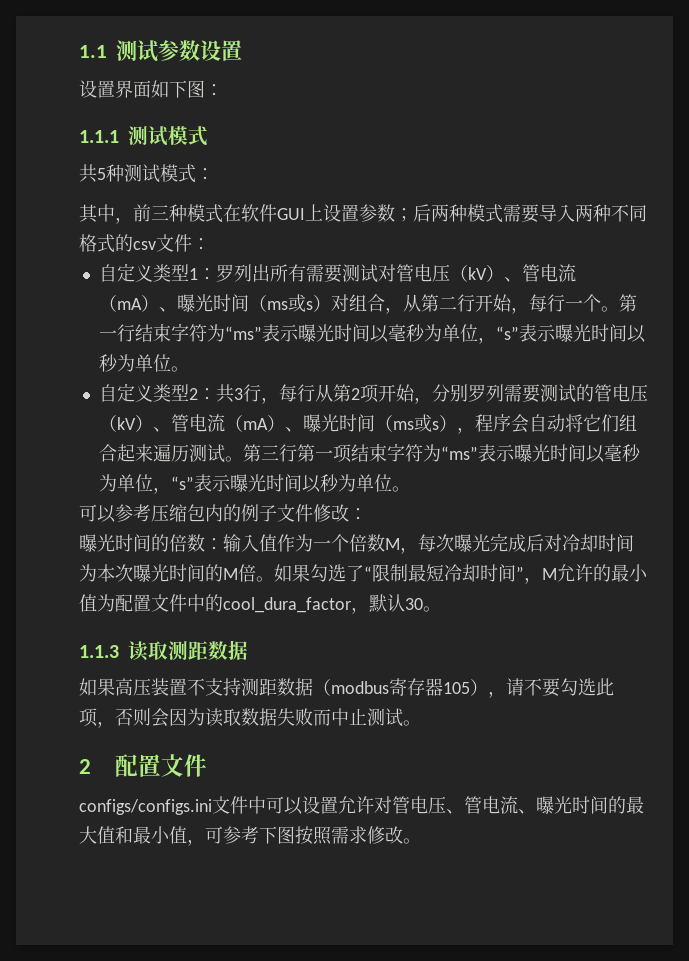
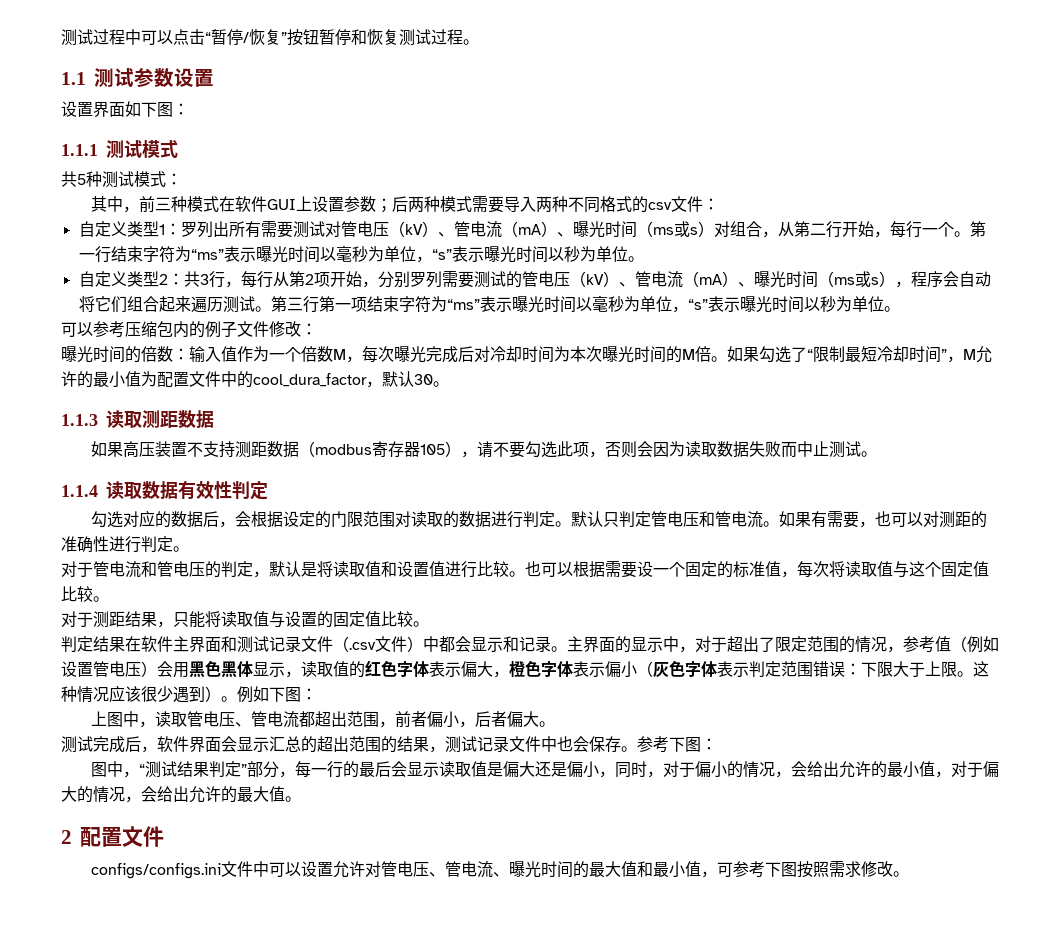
+ 测试过程中可以点击“暂停/恢复”按钮暂停和恢复测试过程。
+ 1.1.4读取数据有效性判定
+ 勾选对应的数据后，会根据设定的门限范围对读取的数据进行判定。默认只判定管电压和管电流。如果有需要，也可以对测距的准确性进行判定。
+ 对于管电流和管电压的判定，默认是将读取值和设置值进行比较。也可以根据需要设一个固定的标准值，每次将读取值与这个固定值比较。
+ 对于测距结果，只能将读取值与设置的固定值比较。
+ 判定结果在软件主界面和测试记录文件（.csv文件）中都会显示和记录。主界面的显示中，对于超出了限定范围的情况，参考值（例如设置管电压）会用黑色黑体显示，读取值的红色字体表示偏大，橙色字体表示偏小（灰色字体表示判定范围错误：下限大于上限。这种情况应该很少遇到）。例如下图：
+ 上图中，读取管电压、管电流都超出范围，前者偏小，后者偏大。
+ 测试完成后，软件界面会显示汇总的超出范围的结果，测试记录文件中也会保存。参考下图：
+ 图中，“测试结果判定”部分，每一行的最后会显示读取值是偏大还是偏小，同时，对于偏小的情况，会给出允许的最小值，对于偏大的情况，会给出允许的最大值。

